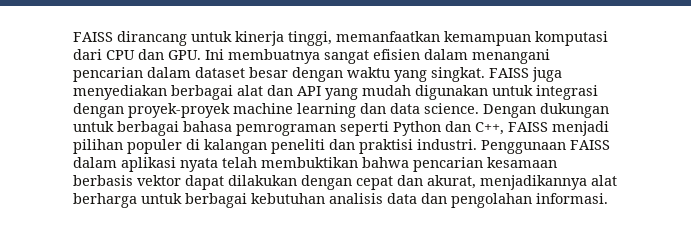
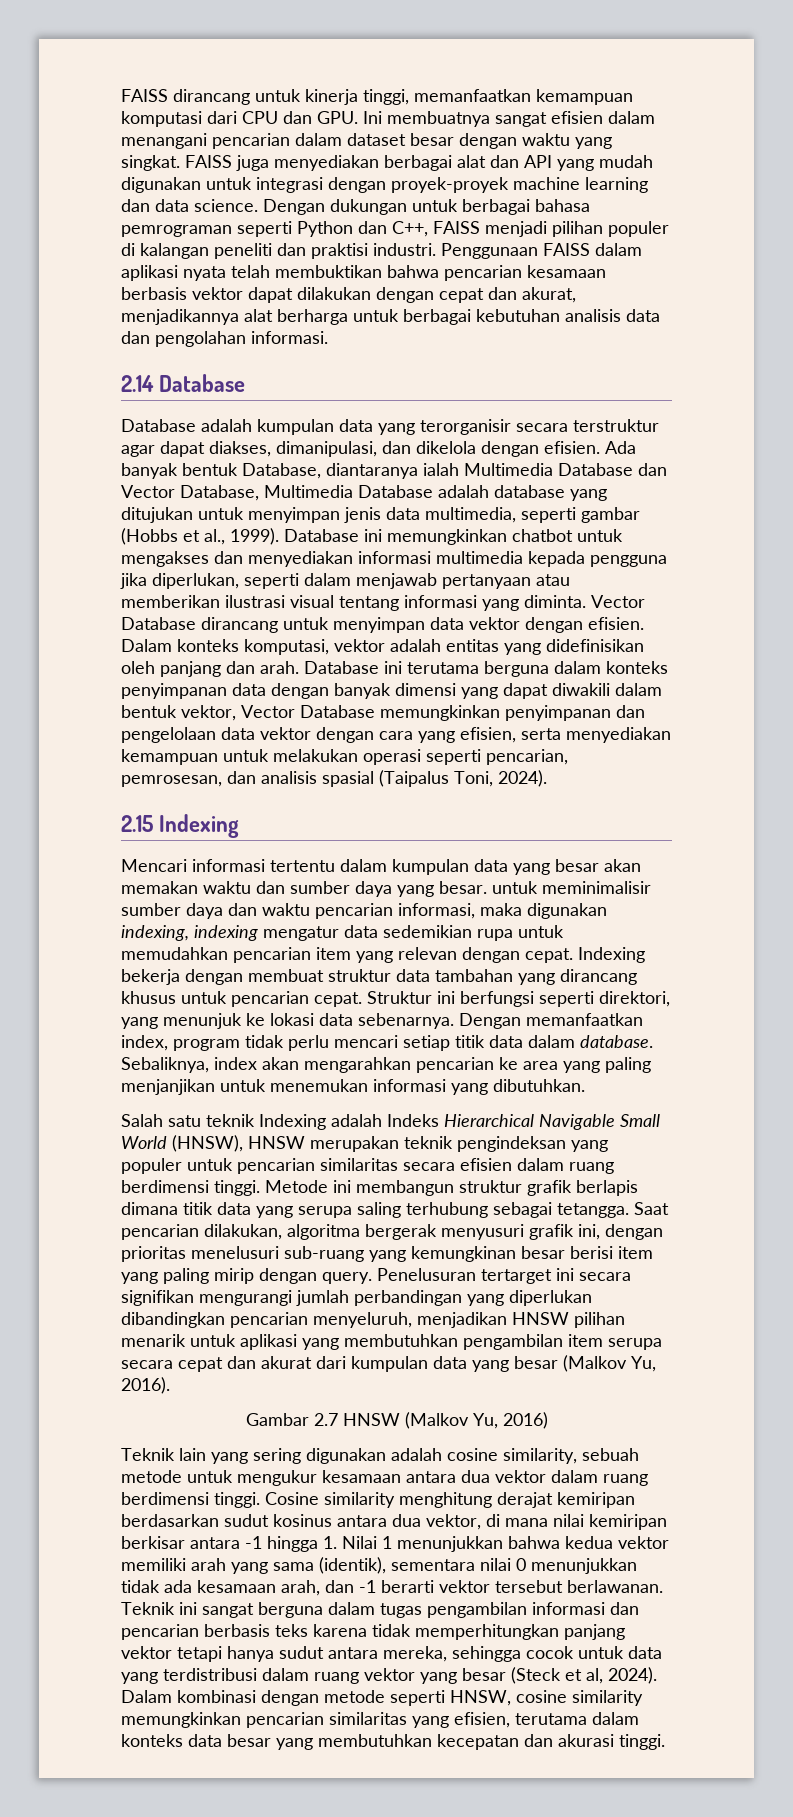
+ 2.14 Database
+ Database adalah kumpulan data yang terorganisir secara terstruktur agar dapat diakses, dimanipulasi, dan dikelola dengan efisien. Ada banyak bentuk Database, diantaranya ialah Multimedia Database dan Vector Database, Multimedia Database adalah database yang ditujukan untuk menyimpan jenis data multimedia, seperti gambar (Hobbs et al., 1999). Database ini memungkinkan chatbot untuk mengakses dan menyediakan informasi multimedia kepada pengguna jika diperlukan, seperti dalam menjawab pertanyaan atau memberikan ilustrasi visual tentang informasi yang diminta. Vector Database dirancang untuk menyimpan data vektor dengan efisien. Dalam konteks komputasi, vektor adalah entitas yang didefinisikan oleh panjang dan arah. Database ini terutama berguna dalam konteks penyimpanan data dengan banyak dimensi yang dapat diwakili dalam bentuk vektor, Vector Database memungkinkan penyimpanan dan pengelolaan data vektor dengan cara yang efisien, serta menyediakan kemampuan untuk melakukan operasi seperti pencarian, pemrosesan, dan analisis spasial (Taipalus Toni, 2024).
+ 2.15 Indexing
+ Mencari informasi tertentu dalam kumpulan data yang besar akan memakan waktu dan sumber daya yang besar. untuk meminimalisir sumber daya dan waktu pencarian informasi, maka digunakan indexing, indexing mengatur data sedemikian rupa untuk memudahkan pencarian item yang relevan dengan cepat. Indexing bekerja dengan membuat struktur data tambahan yang dirancang khusus untuk pencarian cepat. Struktur ini berfungsi seperti direktori, yang menunjuk ke lokasi data sebenarnya. Dengan memanfaatkan index, program tidak perlu mencari setiap titik data dalam database. Sebaliknya, index akan mengarahkan pencarian ke area yang paling menjanjikan untuk menemukan informasi yang dibutuhkan.
+ Salah satu teknik Indexing adalah Indeks Hierarchical Navigable Small World (HNSW), HNSW merupakan teknik pengindeksan yang populer untuk pencarian similaritas secara efisien dalam ruang berdimensi tinggi. Metode ini membangun struktur grafik berlapis dimana titik data yang serupa saling terhubung sebagai tetangga. Saat pencarian dilakukan, algoritma bergerak menyusuri grafik ini, dengan prioritas menelusuri sub-ruang yang kemungkinan besar berisi item yang paling mirip dengan query. Penelusuran tertarget ini secara signifikan mengurangi jumlah perbandingan yang diperlukan dibandingkan pencarian menyeluruh, menjadikan HNSW pilihan menarik untuk aplikasi yang membutuhkan pengambilan item serupa secara cepat dan akurat dari kumpulan data yang besar (Malkov Yu, 2016).
+ Gambar 2.7 HNSW (Malkov Yu, 2016)
+ Teknik lain yang sering digunakan adalah cosine similarity, sebuah metode untuk mengukur kesamaan antara dua vektor dalam ruang berdimensi tinggi. Cosine similarity menghitung derajat kemiripan berdasarkan sudut kosinus antara dua vektor, di mana nilai kemiripan berkisar antara -1 hingga 1. Nilai 1 menunjukkan bahwa kedua vektor memiliki arah yang sama (identik), sementara nilai 0 menunjukkan tidak ada kesamaan arah, dan -1 berarti vektor tersebut berlawanan. Teknik ini sangat berguna dalam tugas pengambilan informasi dan pencarian berbasis teks karena tidak memperhitungkan panjang vektor tetapi hanya sudut antara mereka, sehingga cocok untuk data yang terdistribusi dalam ruang vektor yang besar (Steck et al, 2024). Dalam kombinasi dengan metode seperti HNSW, cosine similarity memungkinkan pencarian similaritas yang efisien, terutama dalam konteks data besar yang membutuhkan kecepatan dan akurasi tinggi.

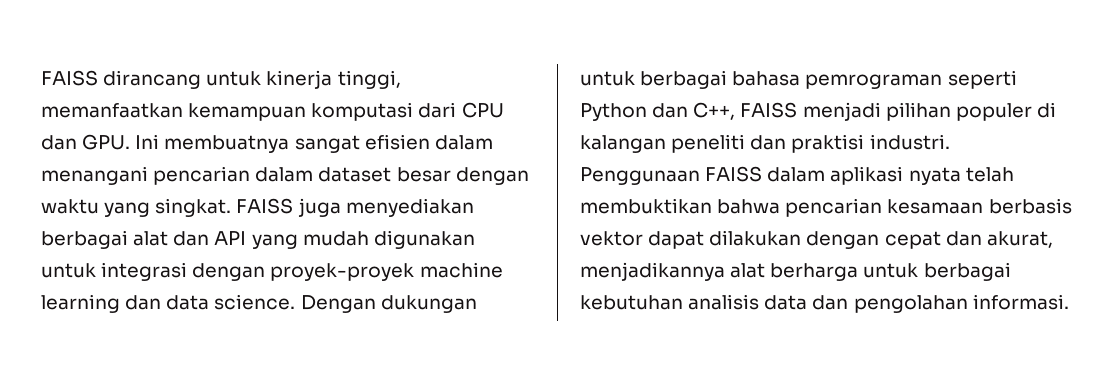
- 2.14 Database
- Database adalah kumpulan data yang terorganisir secara terstruktur agar dapat diakses, dimanipulasi, dan dikelola dengan efisien. Ada banyak bentuk Database, diantaranya ialah Multimedia Database dan Vector Database, Multimedia Database adalah database yang ditujukan untuk menyimpan jenis data multimedia, seperti gambar (Hobbs et al., 1999). Database ini memungkinkan chatbot untuk mengakses dan menyediakan informasi multimedia kepada pengguna jika diperlukan, seperti dalam menjawab pertanyaan atau memberikan ilustrasi visual tentang informasi yang diminta. Vector Database dirancang untuk menyimpan data vektor dengan efisien. Dalam konteks komputasi, vektor adalah entitas yang didefinisikan oleh panjang dan arah. Database ini terutama berguna dalam konteks penyimpanan data dengan banyak dimensi yang dapat diwakili dalam bentuk vektor, Vector Database memungkinkan penyimpanan dan pengelolaan data vektor dengan cara yang efisien, serta menyediakan kemampuan untuk melakukan operasi seperti pencarian, pemrosesan, dan analisis spasial (Taipalus Toni, 2024).
- 2.15 Indexing
- Mencari informasi tertentu dalam kumpulan data yang besar akan memakan waktu dan sumber daya yang besar. untuk meminimalisir sumber daya dan waktu pencarian informasi, maka digunakan indexing, indexing mengatur data sedemikian rupa untuk memudahkan pencarian item yang relevan dengan cepat. Indexing bekerja dengan membuat struktur data tambahan yang dirancang khusus untuk pencarian cepat. Struktur ini berfungsi seperti direktori, yang menunjuk ke lokasi data sebenarnya. Dengan memanfaatkan index, program tidak perlu mencari setiap titik data dalam database. Sebaliknya, index akan mengarahkan pencarian ke area yang paling menjanjikan untuk menemukan informasi yang dibutuhkan.
- Salah satu teknik Indexing adalah Indeks Hierarchical Navigable Small World (HNSW), HNSW merupakan teknik pengindeksan yang populer untuk pencarian similaritas secara efisien dalam ruang berdimensi tinggi. Metode ini membangun struktur grafik berlapis dimana titik data yang serupa saling terhubung sebagai tetangga. Saat pencarian dilakukan, algoritma bergerak menyusuri grafik ini, dengan prioritas menelusuri sub-ruang yang kemungkinan besar berisi item yang paling mirip dengan query. Penelusuran tertarget ini secara signifikan mengurangi jumlah perbandingan yang diperlukan dibandingkan pencarian menyeluruh, menjadikan HNSW pilihan menarik untuk aplikasi yang membutuhkan pengambilan item serupa secara cepat dan akurat dari kumpulan data yang besar (Malkov Yu, 2016).
- Gambar 2.7 HNSW (Malkov Yu, 2016)
- Teknik lain yang sering digunakan adalah cosine similarity, sebuah metode untuk mengukur kesamaan antara dua vektor dalam ruang berdimensi tinggi. Cosine similarity menghitung derajat kemiripan berdasarkan sudut kosinus antara dua vektor, di mana nilai kemiripan berkisar antara -1 hingga 1. Nilai 1 menunjukkan bahwa kedua vektor memiliki arah yang sama (identik), sementara nilai 0 menunjukkan tidak ada kesamaan arah, dan -1 berarti vektor tersebut berlawanan. Teknik ini sangat berguna dalam tugas pengambilan informasi dan pencarian berbasis teks karena tidak memperhitungkan panjang vektor tetapi hanya sudut antara mereka, sehingga cocok untuk data yang terdistribusi dalam ruang vektor yang besar (Steck et al, 2024). Dalam kombinasi dengan metode seperti HNSW, cosine similarity memungkinkan pencarian similaritas yang efisien, terutama dalam konteks data besar yang membutuhkan kecepatan dan akurasi tinggi.

